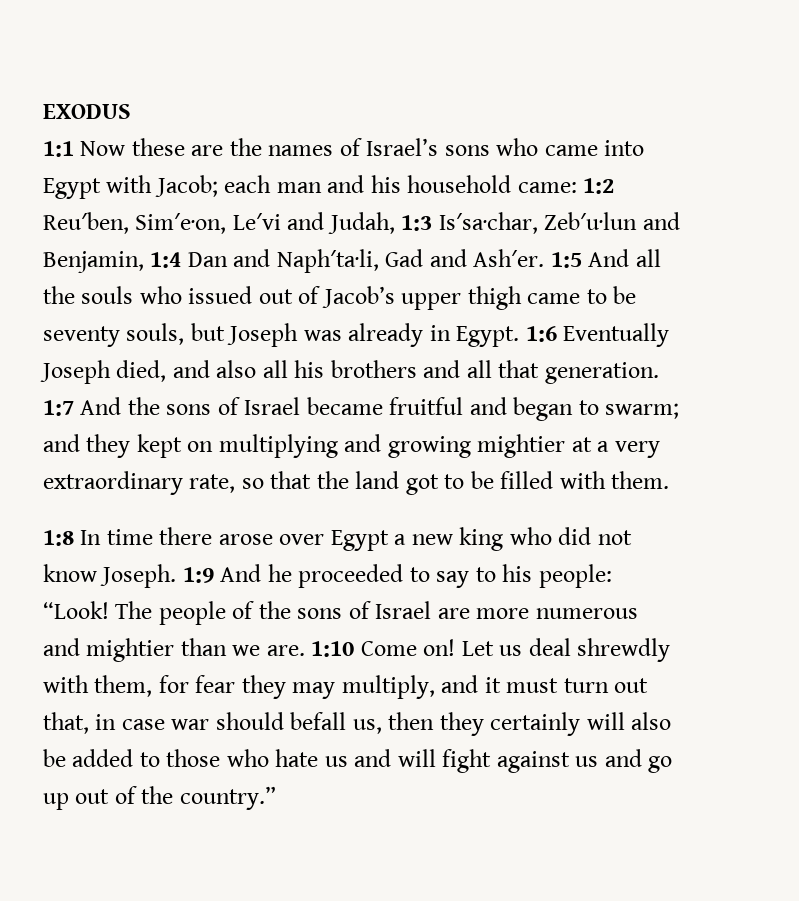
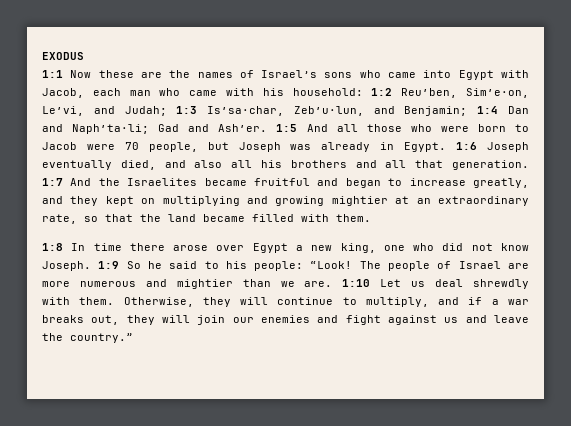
- 1:1 Now these are the names of Israel’s sons who came into Egypt with Jacob; each man and his household came: 1:2 Reu′ben, Sim′e·on, Le′vi and Judah, 1:3 Is′sa·char, Zeb′u·lun and Benjamin, 1:4 Dan and Naph′ta·li, Gad and Ash′er.
+ 1:1 Now these are the names of Israel’s sons who came into Egypt with Jacob, each man who came with his household: 1:2 Reu′ben, Sim′e·on, Le′vi, and Judah; 1:3 Is′sa·char, Zeb′u·lun, and Benjamin; 1:4 Dan and Naph′ta·li; Gad and Ash′er.
- 1:5 And all the souls who issued out of Jacob’s upper thigh came to be seventy souls, but Joseph was already in Egypt.
+ 1:5 And all those who were born to Jacob were 70 people, but Joseph was already in Egypt.
- 1:6 Eventually Joseph died, and also all his brothers and all that generation.
+ 1:6 Joseph eventually died, and also all his brothers and all that generation.
- 1:7 And the sons of Israel became fruitful and began to swarm; and they kept on multiplying and growing mightier at a very extraordinary rate, so that the land got to be filled with them.
+ 1:7 And the Israelites became fruitful and began to increase greatly, and they kept on multiplying and growing mightier at an extraordinary rate, so that the land became filled with them.
- 1:8 In time there arose over Egypt a new king who did not know Joseph.
+ 1:8 In time there arose over Egypt a new king, one who did not know Joseph.
- 1:9 And he proceeded to say to his people: “Look!
+ 1:9 So he said to his people: “Look!
- The people of the sons of Israel are more numerous and mightier than we are.
+ The people of Israel are more numerous and mightier than we are.
- 1:10 Come on! Let us deal shrewdly with them, for fear they may multiply, and it must turn out that, in case war should befall us, then they certainly will also be added to those who hate us and will fight against us and go up out of the country.”
+ 1:10 Let us deal shrewdly with them. Otherwise, they will continue to multiply, and if a war breaks out, they will join our enemies and fight against us and leave the country.”

